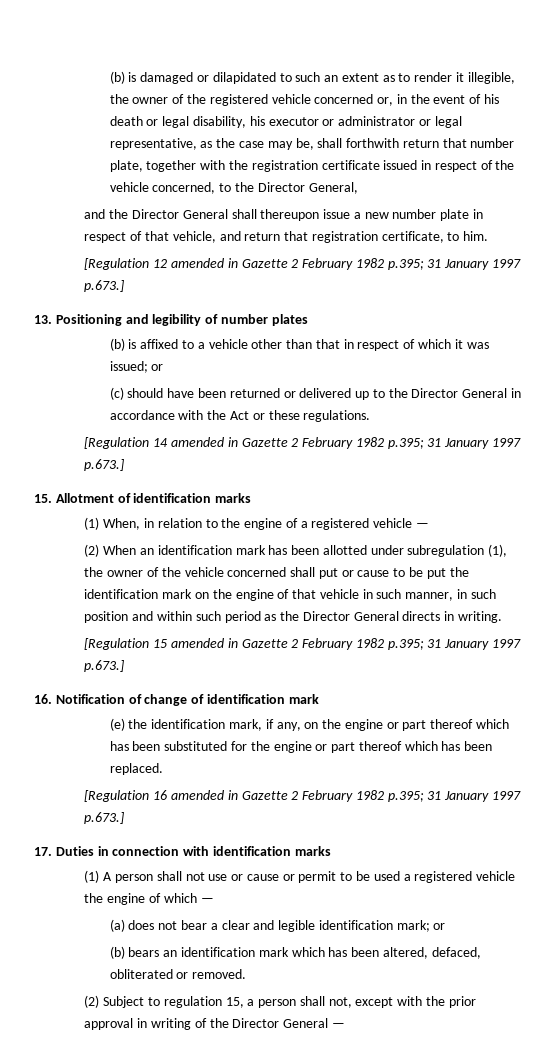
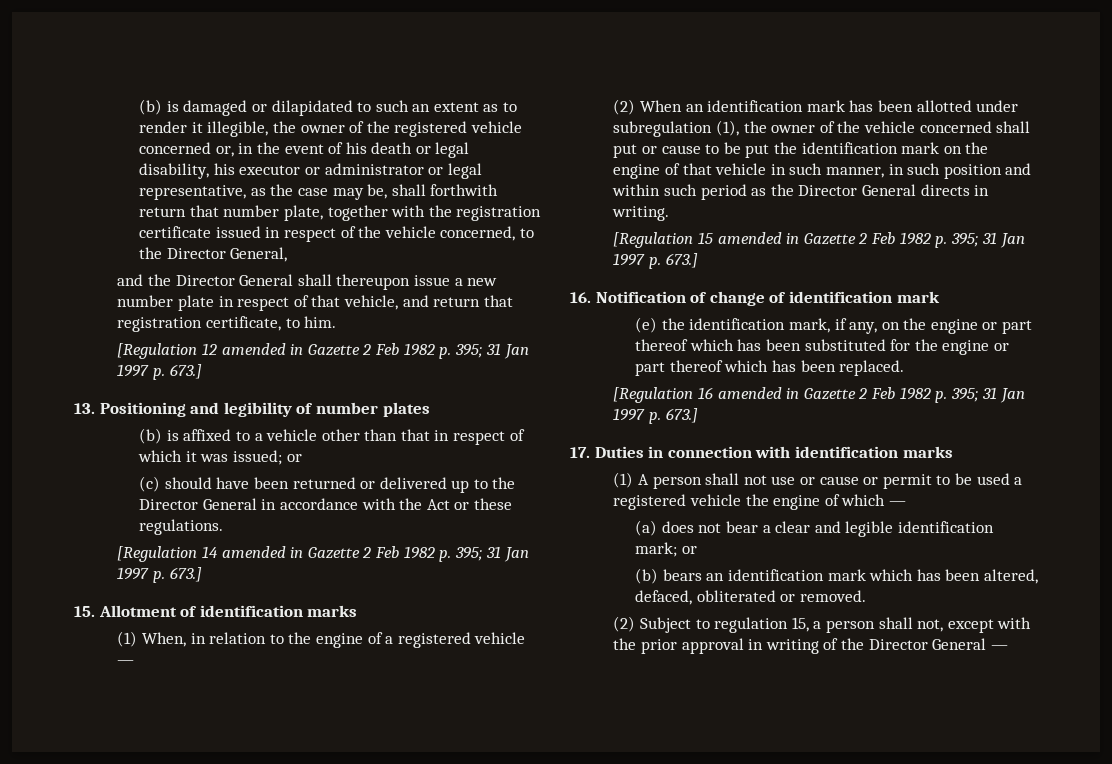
- [Regulation 12 amended in Gazette 2 February 1982 p.395; 31 January 1997 p.673.]
+ [Regulation 12 amended in Gazette 2 Feb 1982 p. 395; 31 Jan 1997 p. 673.]
- [Regulation 14 amended in Gazette 2 February 1982 p.395; 31 January 1997 p.673.]
+ [Regulation 14 amended in Gazette 2 Feb 1982 p. 395; 31 Jan 1997 p. 673.]
- [Regulation 15 amended in Gazette 2 February 1982 p.395; 31 January 1997 p.673.]
+ [Regulation 15 amended in Gazette 2 Feb 1982 p. 395; 31 Jan 1997 p. 673.]
- [Regulation 16 amended in Gazette 2 February 1982 p.395; 31 January 1997 p.673.]
+ [Regulation 16 amended in Gazette 2 Feb 1982 p. 395; 31 Jan 1997 p. 673.]

